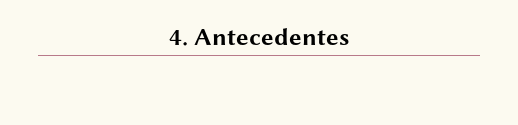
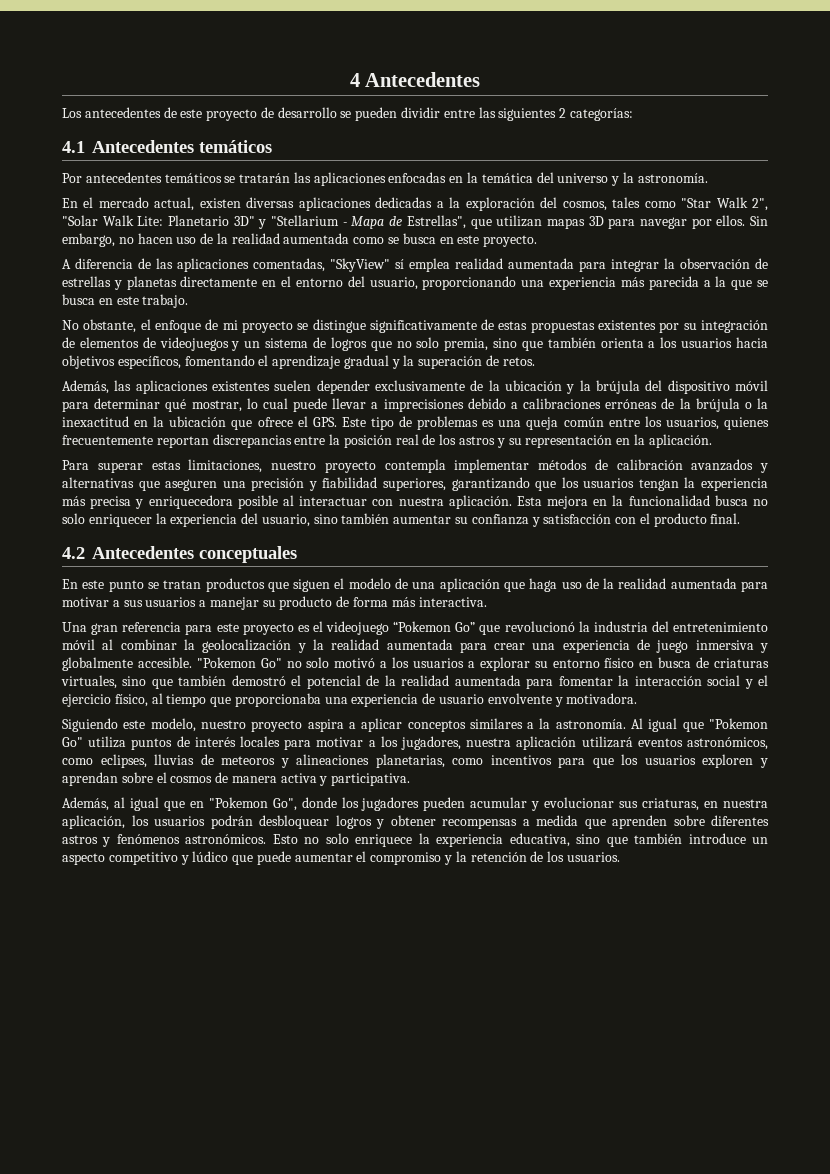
- 4. Antecedentes
+ 4 Antecedentes
+ Los antecedentes de este proyecto de desarrollo se pueden dividir entre las siguientes 2 categorías:
+ 4.1 Antecedentes temáticos
+ Por antecedentes temáticos se tratarán las aplicaciones enfocadas en la temática del universo y la astronomía.
+ En el mercado actual, existen diversas aplicaciones dedicadas a la exploración del cosmos, tales como "Star Walk 2", "Solar Walk Lite: Planetario 3D" y "Stellarium - Mapa de Estrellas", que utilizan mapas 3D para navegar por ellos. Sin embargo, no hacen uso de la realidad aumentada como se busca en este proyecto.
+ A diferencia de las aplicaciones comentadas, "SkyView" sí emplea realidad aumentada para integrar la observación de estrellas y planetas directamente en el entorno del usuario, proporcionando una experiencia más parecida a la que se busca en este trabajo.
+ No obstante, el enfoque de mi proyecto se distingue significativamente de estas propuestas existentes por su integración de elementos de videojuegos y un sistema de logros que no solo premia, sino que también orienta a los usuarios hacia objetivos específicos, fomentando el aprendizaje gradual y la superación de retos.
+ Además, las aplicaciones existentes suelen depender exclusivamente de la ubicación y la brújula del dispositivo móvil para determinar qué mostrar, lo cual puede llevar a imprecisiones debido a calibraciones erróneas de la brújula o la inexactitud en la ubicación que ofrece el GPS. Este tipo de problemas es una queja común entre los usuarios, quienes frecuentemente reportan discrepancias entre la posición real de los astros y su representación en la aplicación.
+ Para superar estas limitaciones, nuestro proyecto contempla implementar métodos de calibración avanzados y alternativas que aseguren una precisión y fiabilidad superiores, garantizando que los usuarios tengan la experiencia más precisa y enriquecedora posible al interactuar con nuestra aplicación. Esta mejora en la funcionalidad busca no solo enriquecer la experiencia del usuario, sino también aumentar su confianza y satisfacción con el producto final.
+ 4.2 Antecedentes conceptuales
+ En este punto se tratan productos que siguen el modelo de una aplicación que haga uso de la realidad aumentada para motivar a sus usuarios a manejar su producto de forma más interactiva.
+ Una gran referencia para este proyecto es el videojuego “Pokemon Go” que revolucionó la industria del entretenimiento móvil al combinar la geolocalización y la realidad aumentada para crear una experiencia de juego inmersiva y globalmente accesible. "Pokemon Go" no solo motivó a los usuarios a explorar su entorno físico en busca de criaturas virtuales, sino que también demostró el potencial de la realidad aumentada para fomentar la interacción social y el ejercicio físico, al tiempo que proporcionaba una experiencia de usuario envolvente y motivadora.
+ Siguiendo este modelo, nuestro proyecto aspira a aplicar conceptos similares a la astronomía. Al igual que "Pokemon Go" utiliza puntos de interés locales para motivar a los jugadores, nuestra aplicación utilizará eventos astronómicos, como eclipses, lluvias de meteoros y alineaciones planetarias, como incentivos para que los usuarios exploren y aprendan sobre el cosmos de manera activa y participativa.
+ Además, al igual que en "Pokemon Go", donde los jugadores pueden acumular y evolucionar sus criaturas, en nuestra aplicación, los usuarios podrán desbloquear logros y obtener recompensas a medida que aprenden sobre diferentes astros y fenómenos astronómicos. Esto no solo enriquece la experiencia educativa, sino que también introduce un aspecto competitivo y lúdico que puede aumentar el compromiso y la retención de los usuarios.

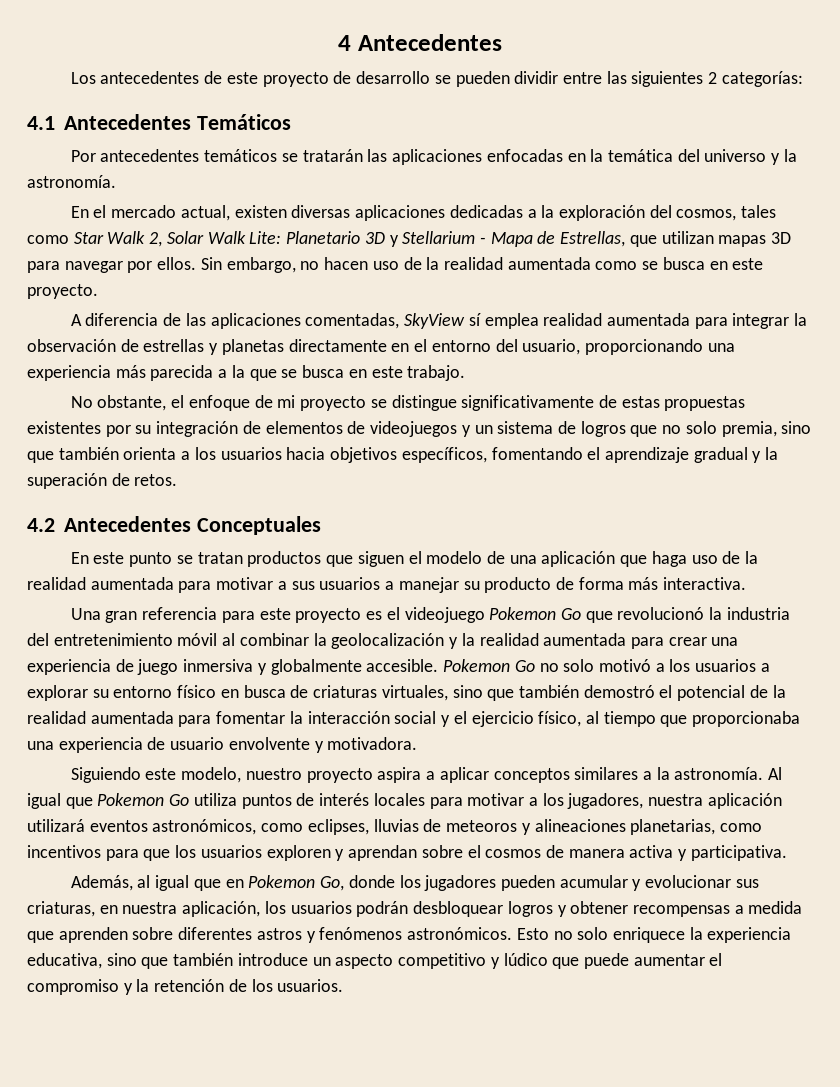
- 4.1 Antecedentes temáticos
+ 4.1 Antecedentes Temáticos
- En el mercado actual, existen diversas aplicaciones dedicadas a la exploración del cosmos, tales como "Star Walk 2", "Solar Walk Lite: Planetario 3D" y "Stellarium - Mapa de Estrellas", que utilizan mapas 3D para navegar por ellos.
+ En el mercado actual, existen diversas aplicaciones dedicadas a la exploración del cosmos, tales como Star Walk 2, Solar Walk Lite: Planetario 3D y Stellarium - Mapa de Estrellas, que utilizan mapas 3D para navegar por ellos.
- A diferencia de las aplicaciones comentadas, "SkyView" sí emplea realidad aumentada para integrar la observación de estrellas y planetas directamente en el entorno del usuario, proporcionando una experiencia más parecida a la que se busca en este trabajo.
+ A diferencia de las aplicaciones comentadas, SkyView sí emplea realidad aumentada para integrar la observación de estrellas y planetas directamente en el entorno del usuario, proporcionando una experiencia más parecida a la que se busca en este trabajo.
- Además, las aplicaciones existentes suelen depender exclusivamente de la ubicación y la brújula del dispositivo móvil para determinar qué mostrar, lo cual puede llevar a imprecisiones debido a calibraciones erróneas de la brújula o la inexactitud en la ubicación que ofrece el GPS. Este tipo de problemas es una queja común entre los usuarios, quienes frecuentemente reportan discrepancias entre la posición real de los astros y su representación en la aplicación.
- Para superar estas limitaciones, nuestro proyecto contempla implementar métodos de calibración avanzados y alternativas que aseguren una precisión y fiabilidad superiores, garantizando que los usuarios tengan la experiencia más precisa y enriquecedora posible al interactuar con nuestra aplicación. Esta mejora en la funcionalidad busca no solo enriquecer la experiencia del usuario, sino también aumentar su confianza y satisfacción con el producto final.
- 4.2 Antecedentes conceptuales
+ 4.2 Antecedentes Conceptuales
- Una gran referencia para este proyecto es el videojuego “Pokemon Go” que revolucionó la industria del entretenimiento móvil al combinar la geolocalización y la realidad aumentada para crear una experiencia de juego inmersiva y globalmente accesible.
+ Una gran referencia para este proyecto es el videojuego Pokemon Go que revolucionó la industria del entretenimiento móvil al combinar la geolocalización y la realidad aumentada para crear una experiencia de juego inmersiva y globalmente accesible.
- "Pokemon Go" no solo motivó a los usuarios a explorar su entorno físico en busca de criaturas virtuales, sino que también demostró el potencial de la realidad aumentada para fomentar la interacción social y el ejercicio físico, al tiempo que proporcionaba una experiencia de usuario envolvente y motivadora.
+ Pokemon Go no solo motivó a los usuarios a explorar su entorno físico en busca de criaturas virtuales, sino que también demostró el potencial de la realidad aumentada para fomentar la interacción social y el ejercicio físico, al tiempo que proporcionaba una experiencia de usuario envolvente y motivadora.
- Al igual que "Pokemon Go" utiliza puntos de interés locales para motivar a los jugadores, nuestra aplicación utilizará eventos astronómicos, como eclipses, lluvias de meteoros y alineaciones planetarias, como incentivos para que los usuarios exploren y aprendan sobre el cosmos de manera activa y participativa.
+ Al igual que Pokemon Go utiliza puntos de interés locales para motivar a los jugadores, nuestra aplicación utilizará eventos astronómicos, como eclipses, lluvias de meteoros y alineaciones planetarias, como incentivos para que los usuarios exploren y aprendan sobre el cosmos de manera activa y participativa.
- Además, al igual que en "Pokemon Go", donde los jugadores pueden acumular y evolucionar sus criaturas, en nuestra aplicación, los usuarios podrán desbloquear logros y obtener recompensas a medida que aprenden sobre diferentes astros y fenómenos astronómicos.
+ Además, al igual que en Pokemon Go, donde los jugadores pueden acumular y evolucionar sus criaturas, en nuestra aplicación, los usuarios podrán desbloquear logros y obtener recompensas a medida que aprenden sobre diferentes astros y fenómenos astronómicos.

